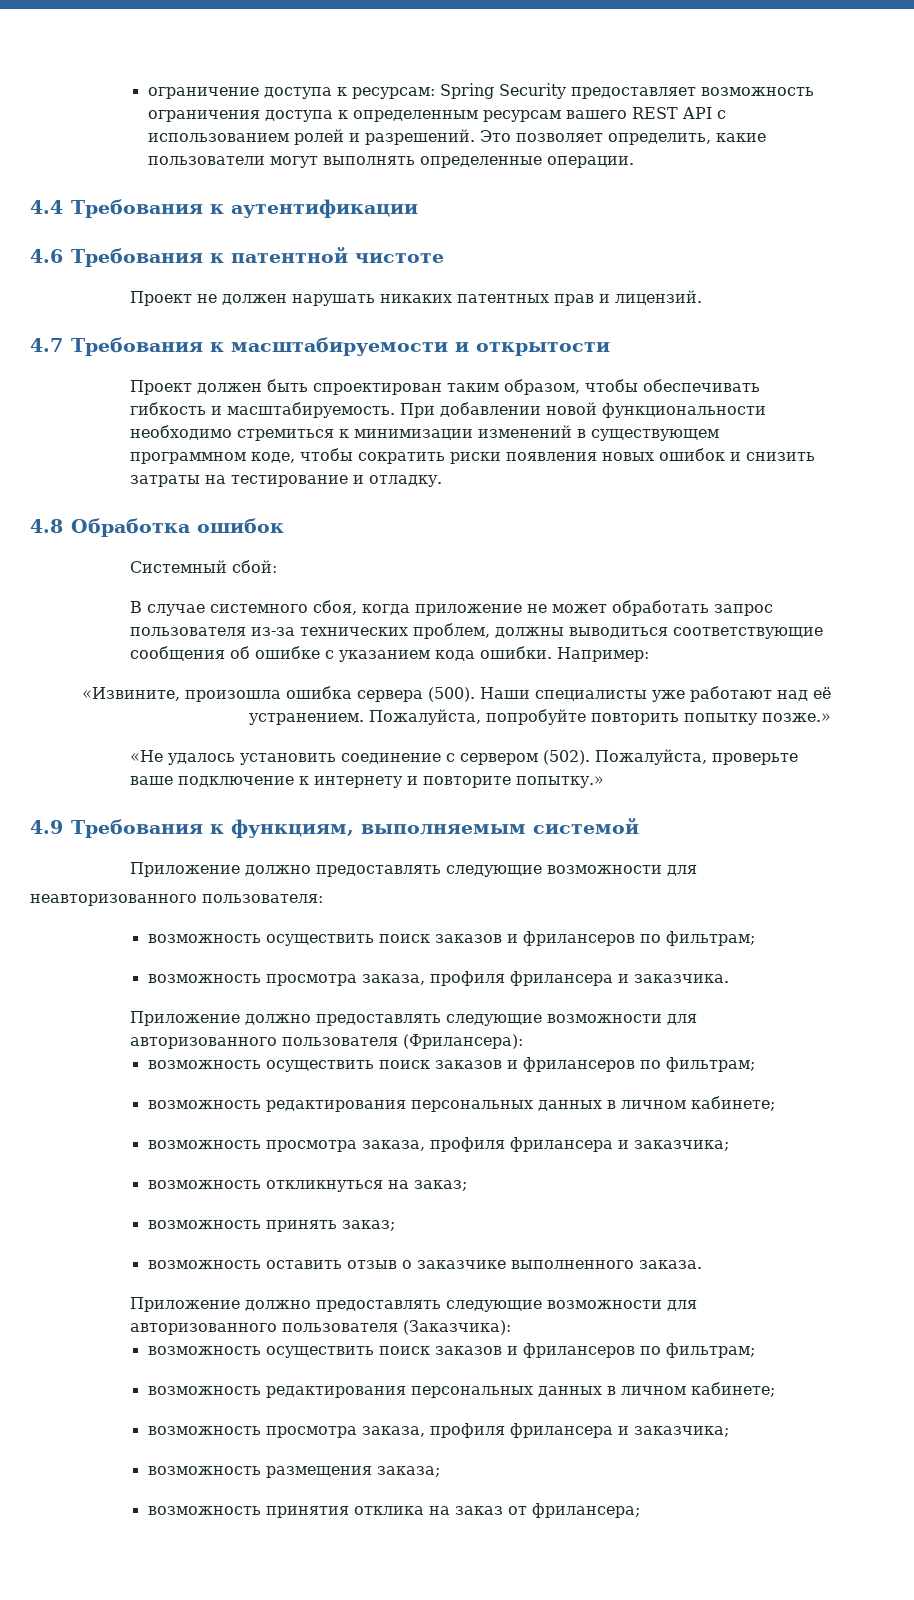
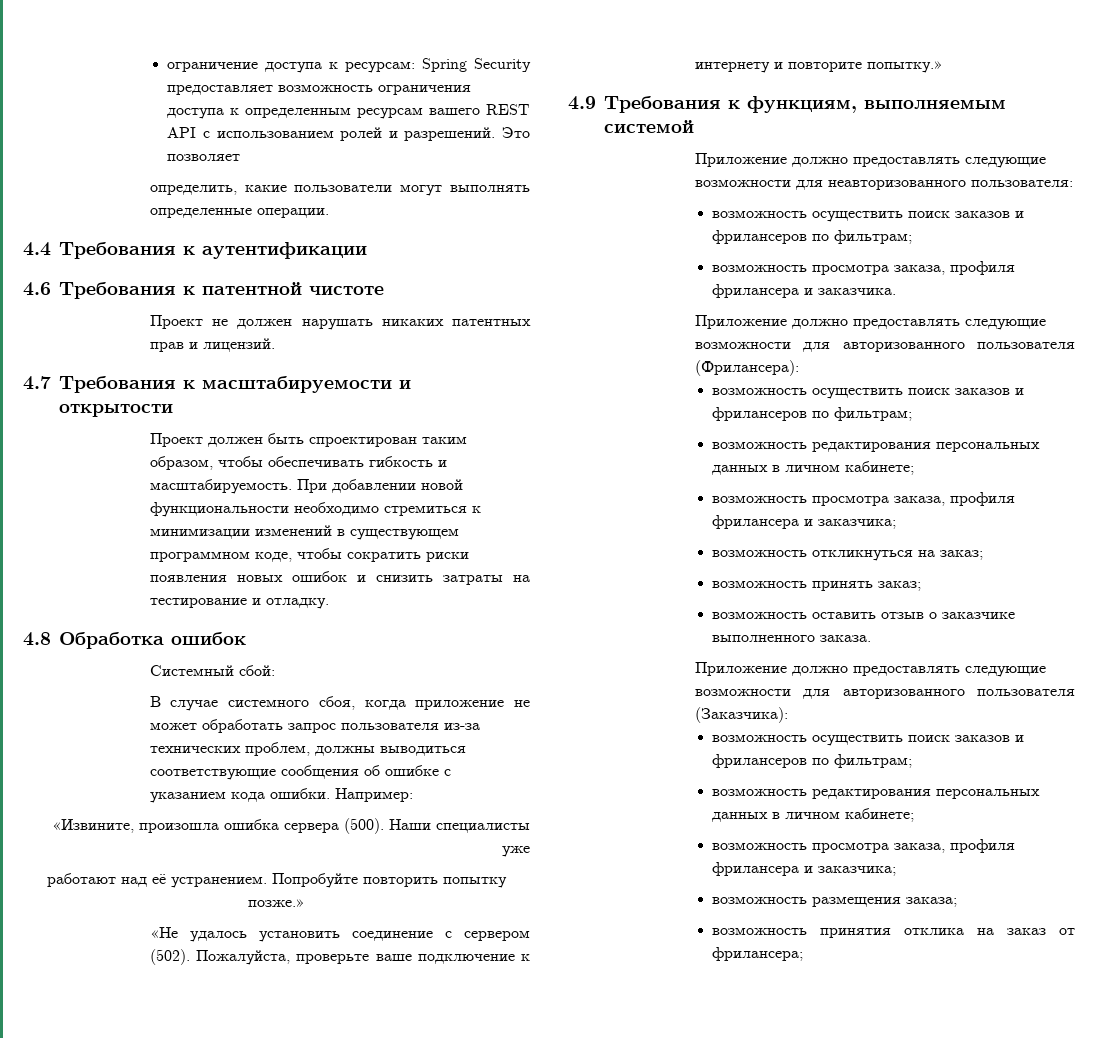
- Это позволяет определить, какие пользователи могут выполнять определенные операции.
+ Это позволяет
+ определить, какие пользователи могут выполнять определенные операции.
- Наши специалисты уже работают над её устранением.
+ Наши специалисты уже
+ работают над её устранением.
- Пожалуйста, попробуйте повторить попытку позже.»
+ Попробуйте повторить попытку позже.»
  4.9 Требования к функциям, выполняемым системой
- Приложение должно предоставлять следующие возможности для
- неавторизованного пользователя:
+ Приложение должно предоставлять следующие возможности для неавторизованного пользователя:

